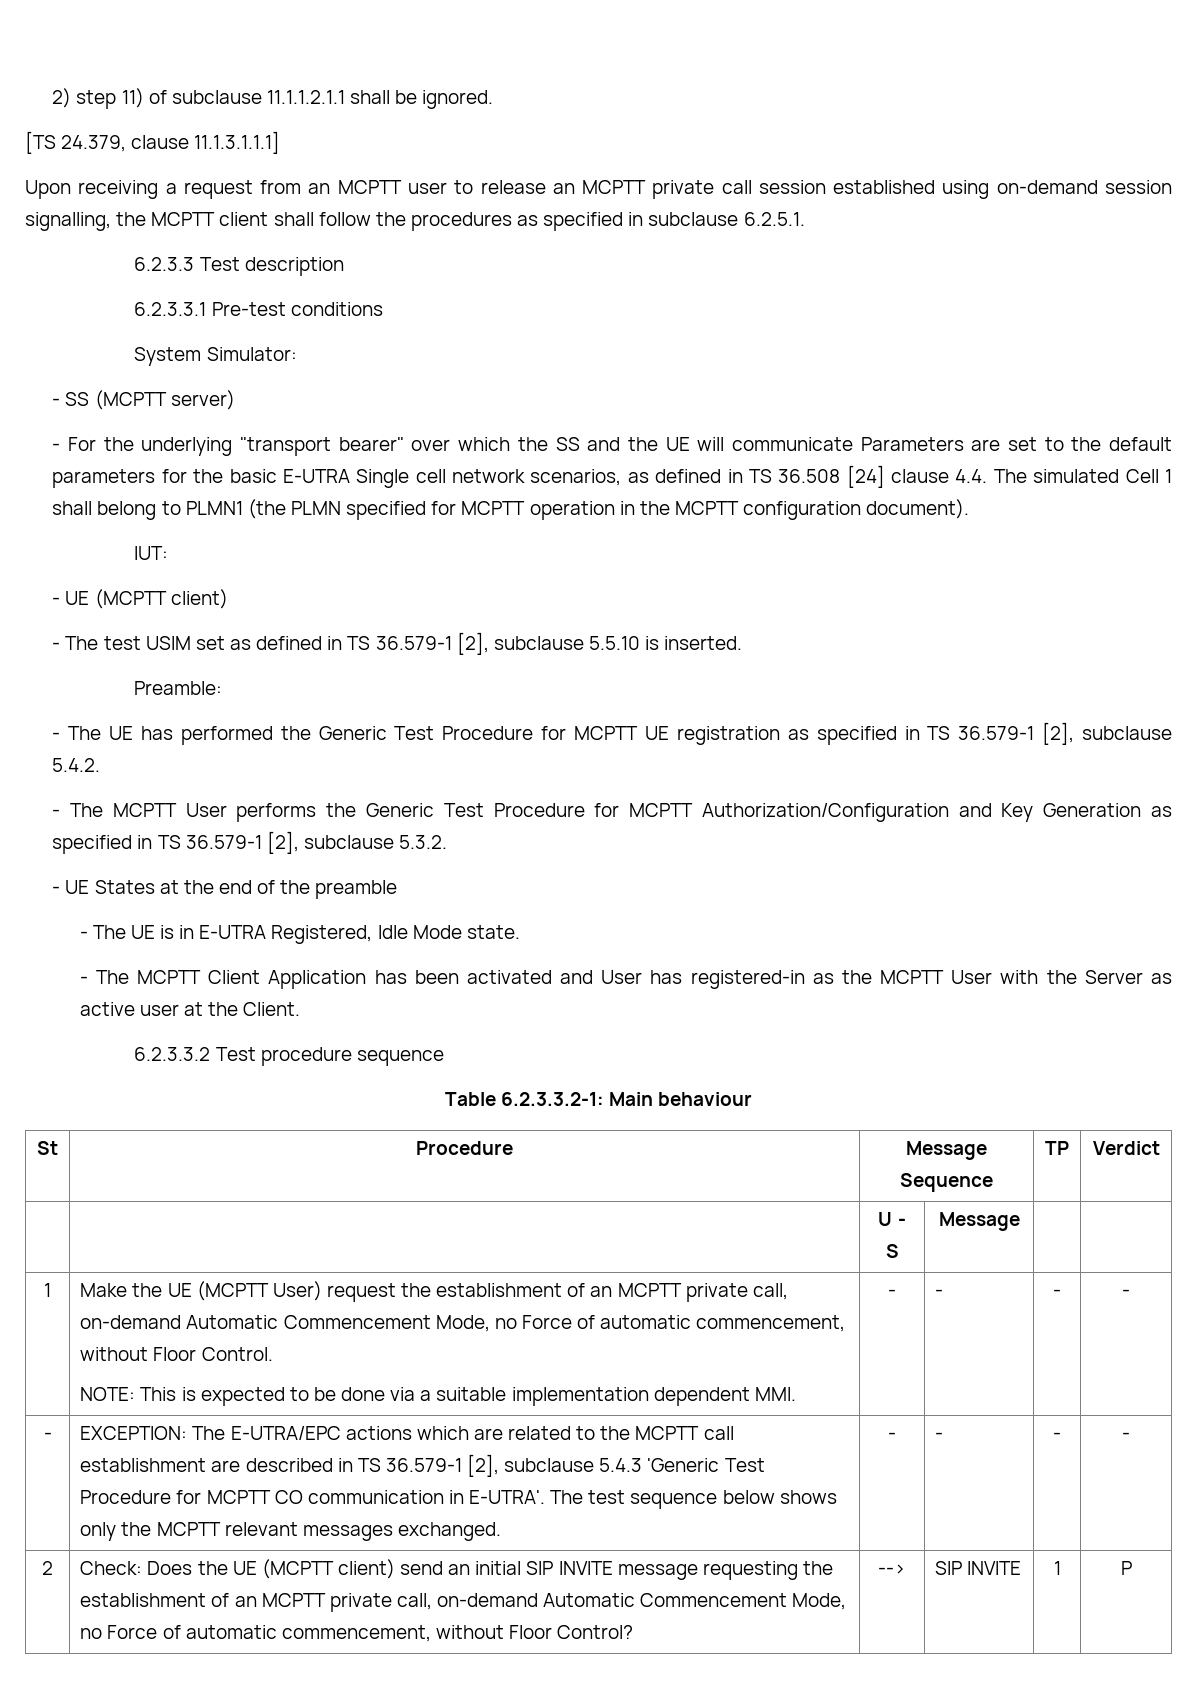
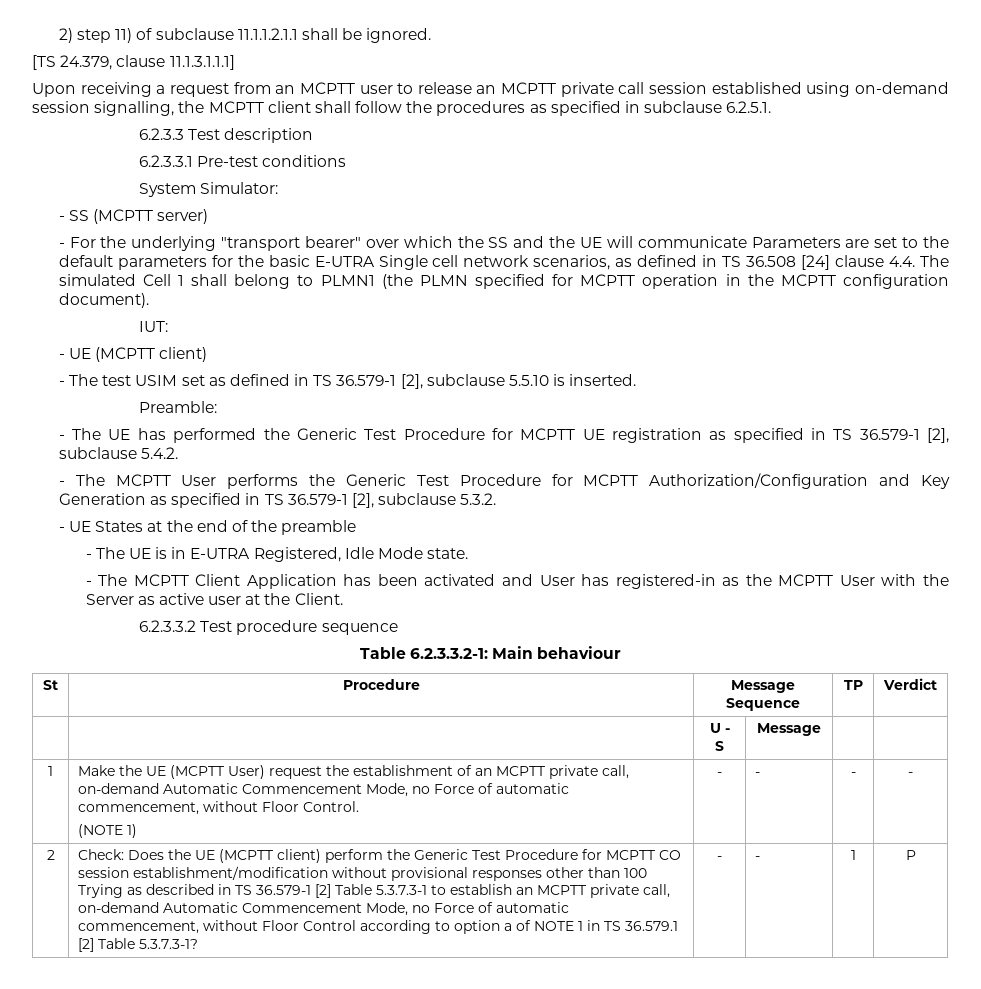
- NOTE: This is expected to be done via a suitable implementation dependent MMI. | - | - | - | -
- - | EXCEPTION: The E-UTRA/EPC actions which are related to the MCPTT call establishment are described in TS 36.579-1 [2], subclause 5.4.3 'Generic Test Procedure for MCPTT CO communication in E-UTRA'. The test sequence below shows only the MCPTT relevant messages exchanged.
+ (NOTE 1)
- Check: Does the UE (MCPTT client) send an initial SIP INVITE message requesting the establishment of an MCPTT private call, on-demand Automatic Commencement Mode, no Force of automatic commencement, without Floor Control? | --> | SIP INVITE
+ Check: Does the UE (MCPTT client) perform the Generic Test Procedure for MCPTT CO session establishment/modification without provisional responses other than 100 Trying as described in TS 36.579-1 [2] Table 5.3.7.3-1 to establish an MCPTT private call, on-demand Automatic Commencement Mode, no Force of automatic commencement, without Floor Control according to option a of NOTE 1 in TS 36.579.1 [2] Table 5.3.7.3-1? | - | -

